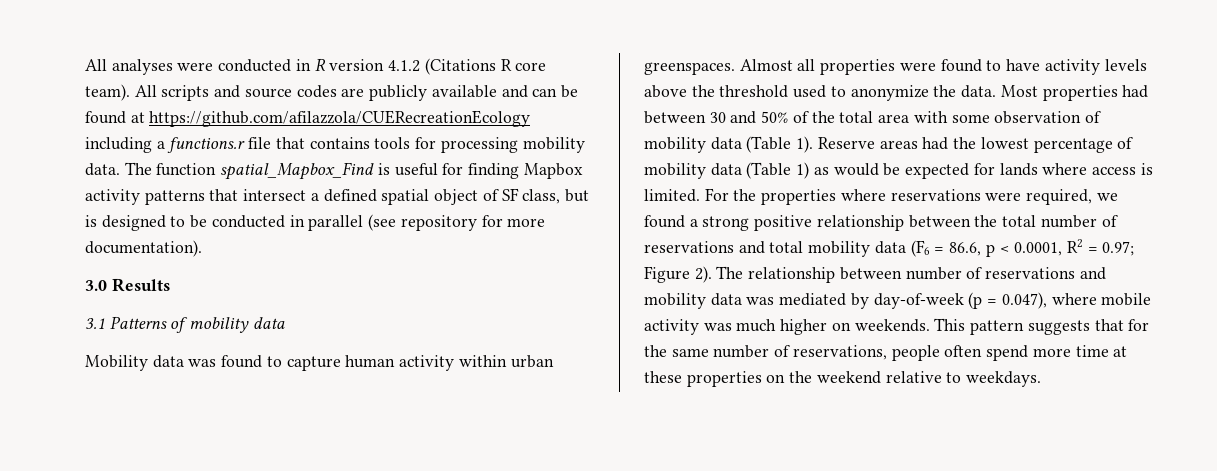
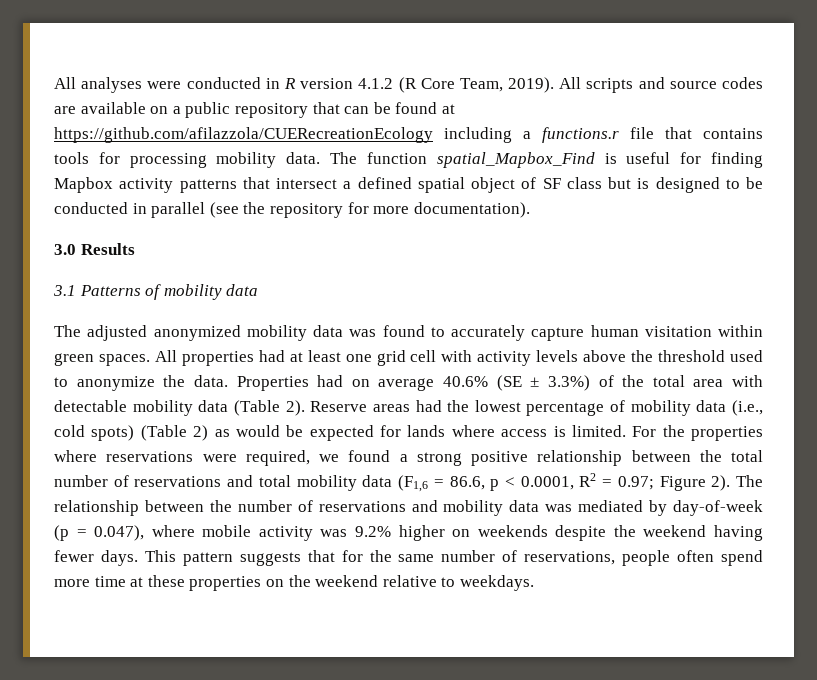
- All analyses were conducted in R version 4.1.2 (Citations R core team).
+ All analyses were conducted in R version 4.1.2 (R Core Team, 2019).
- All scripts and source codes are publicly available and can be found at https://github.com/afilazzola/CUERecreationEcology including a functions.r file that contains tools for processing mobility data.
+ All scripts and source codes are available on a public repository that can be found at https://github.com/afilazzola/CUERecreationEcology including a functions.r file that contains tools for processing mobility data.
- The function spatial_Mapbox_Find is useful for finding Mapbox activity patterns that intersect a defined spatial object of SF class, but is designed to be conducted in parallel (see repository for more documentation).
+ The function spatial_Mapbox_Find is useful for finding Mapbox activity patterns that intersect a defined spatial object of SF class but is designed to be conducted in parallel (see the repository for more documentation).
- Mobility data was found to capture human activity within urban greenspaces. Almost all properties were found to have activity levels above the threshold used to anonymize the data.
+ The adjusted anonymized mobility data was found to accurately capture human visitation within green spaces. All properties had at least one grid cell with activity levels above the threshold used to anonymize the data.
- Most properties had between 30 and 50% of the total area with some observation of mobility data (Table 1).
+ Properties had on average 40.6% (SE ± 3.3%) of the total area with detectable mobility data (Table 2).
- Reserve areas had the lowest percentage of mobility data (Table 1) as would be expected for lands where access is limited.
+ Reserve areas had the lowest percentage of mobility data (i.e., cold spots) (Table 2) as would be expected for lands where access is limited.
- For the properties where reservations were required, we found a strong positive relationship between the total number of reservations and total mobility data (F6 = 86.6, p < 0.0001, R2 = 0.97; Figure 2).
+ For the properties where reservations were required, we found a strong positive relationship between the total number of reservations and total mobility data (F1,6 = 86.6, p < 0.0001, R2 = 0.97; Figure 2).
- The relationship between number of reservations and mobility data was mediated by day-of-week (p = 0.047), where mobile activity was much higher on weekends.
+ The relationship between the number of reservations and mobility data was mediated by day-of-week (p = 0.047), where mobile activity was 9.2% higher on weekends despite the weekend having fewer days.

